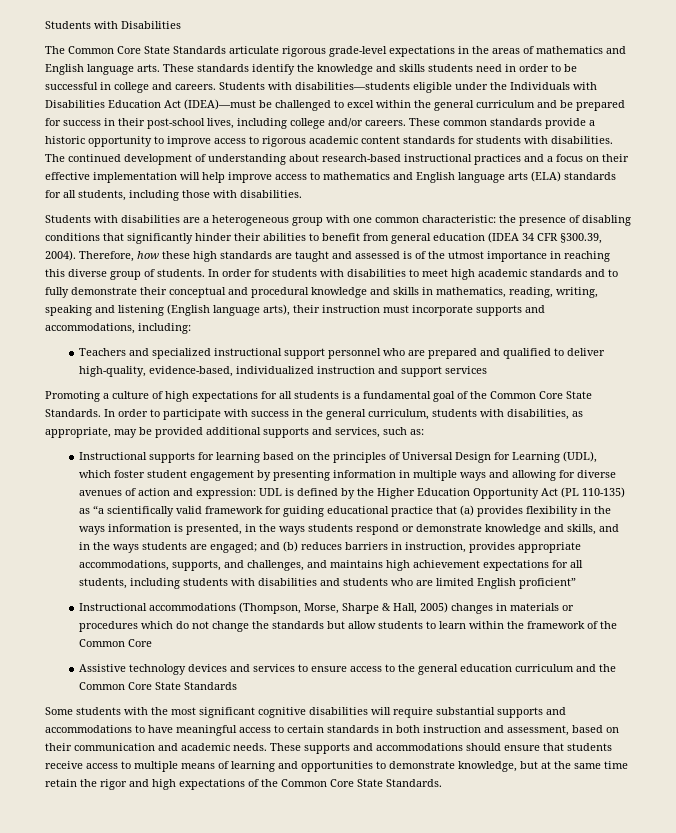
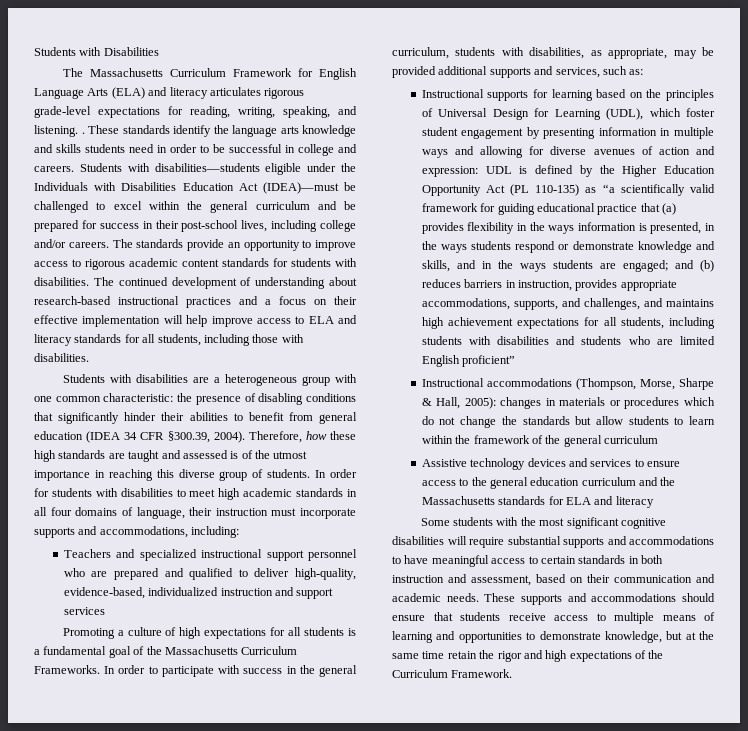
- The Common Core State Standards articulate rigorous grade-level expectations in the areas of mathematics and English language arts. These standards identify the knowledge and skills students need in order to be successful in college and careers.
+ The Massachusetts Curriculum Framework for English Language Arts (ELA) and literacy articulates rigorous grade-level expectations for reading, writing, speaking, and listening. . These standards identify the language arts knowledge and skills students need in order to be successful in college and careers.
- These common standards provide a historic opportunity to improve access to rigorous academic content standards for students with disabilities.
+ The standards provide an opportunity to improve access to rigorous academic content standards for students with disabilities.
- The continued development of understanding about research-based instructional practices and a focus on their effective implementation will help improve access to mathematics and English language arts (ELA) standards for all students, including those with disabilities.
+ The continued development of understanding about research-based instructional practices and a focus on their effective implementation will help improve access to ELA and literacy standards for all students, including those with disabilities.
- In order for students with disabilities to meet high academic standards and to fully demonstrate their conceptual and procedural knowledge and skills in mathematics, reading, writing, speaking and listening (English language arts), their instruction must incorporate supports and accommodations, including:
+ In order for students with disabilities to meet high academic standards in all four domains of language, their instruction must incorporate supports and accommodations, including:
- Promoting a culture of high expectations for all students is a fundamental goal of the Common Core State Standards.
+ Promoting a culture of high expectations for all students is a fundamental goal of the Massachusetts Curriculum Frameworks.
- Instructional accommodations (Thompson, Morse, Sharpe & Hall, 2005) changes in materials or procedures which do not change the standards but allow students to learn within the framework of the Common Core
+ Instructional accommodations (Thompson, Morse, Sharpe & Hall, 2005): changes in materials or procedures which do not change the standards but allow students to learn within the framework of the general curriculum
- Assistive technology devices and services to ensure access to the general education curriculum and the Common Core State Standards
+ Assistive technology devices and services to ensure access to the general education curriculum and the Massachusetts standards for ELA and literacy
- These supports and accommodations should ensure that students receive access to multiple means of learning and opportunities to demonstrate knowledge, but at the same time retain the rigor and high expectations of the Common Core State Standards.
+ These supports and accommodations should ensure that students receive access to multiple means of learning and opportunities to demonstrate knowledge, but at the same time retain the rigor and high expectations of the Curriculum Framework.

